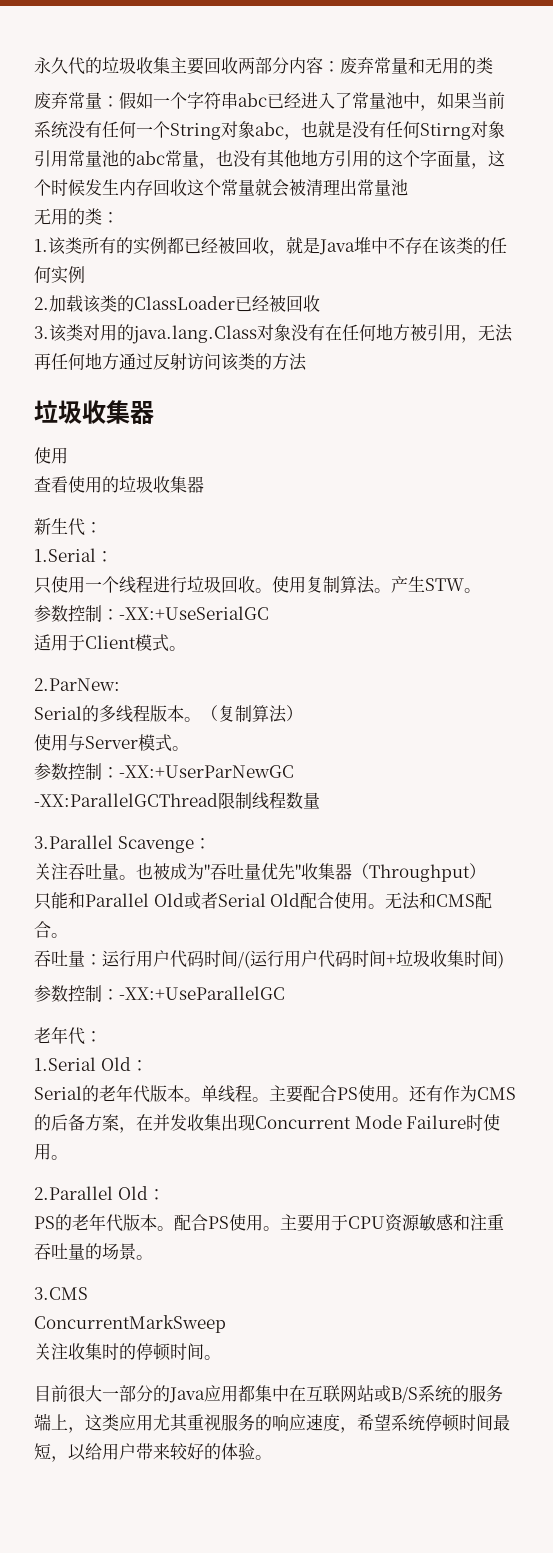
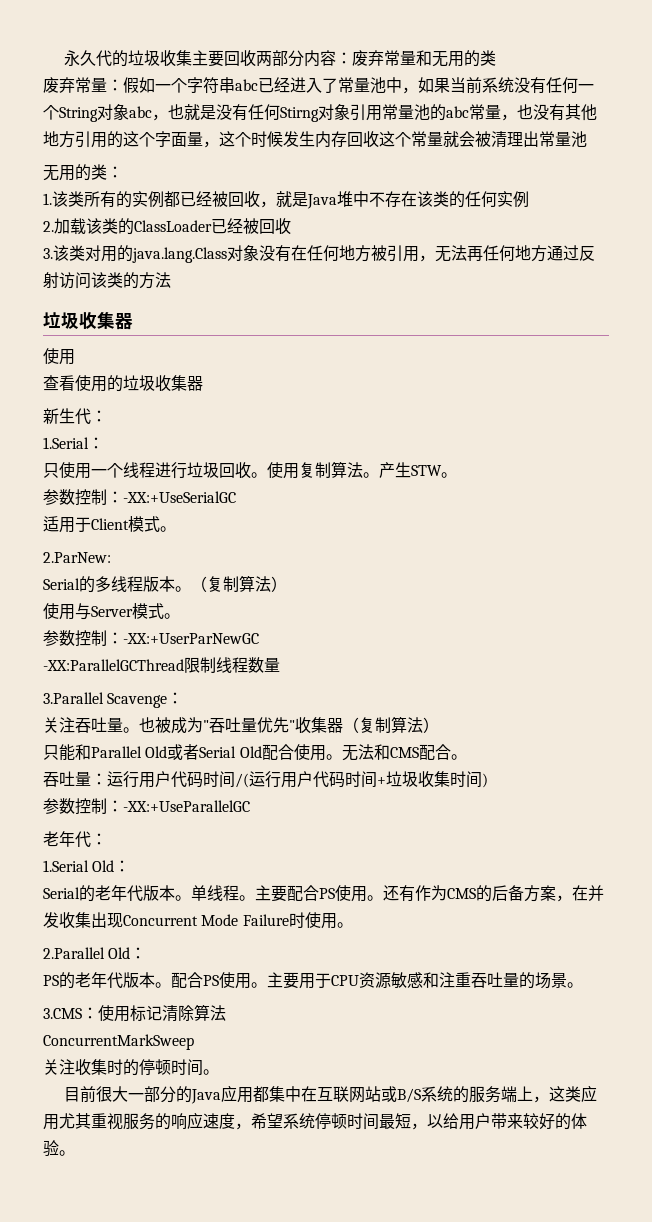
- 也被成为"吞吐量优先"收集器（Throughput）
+ 也被成为"吞吐量优先"收集器（复制算法）
- 3.CMS
+ 3.CMS：使用标记清除算法

